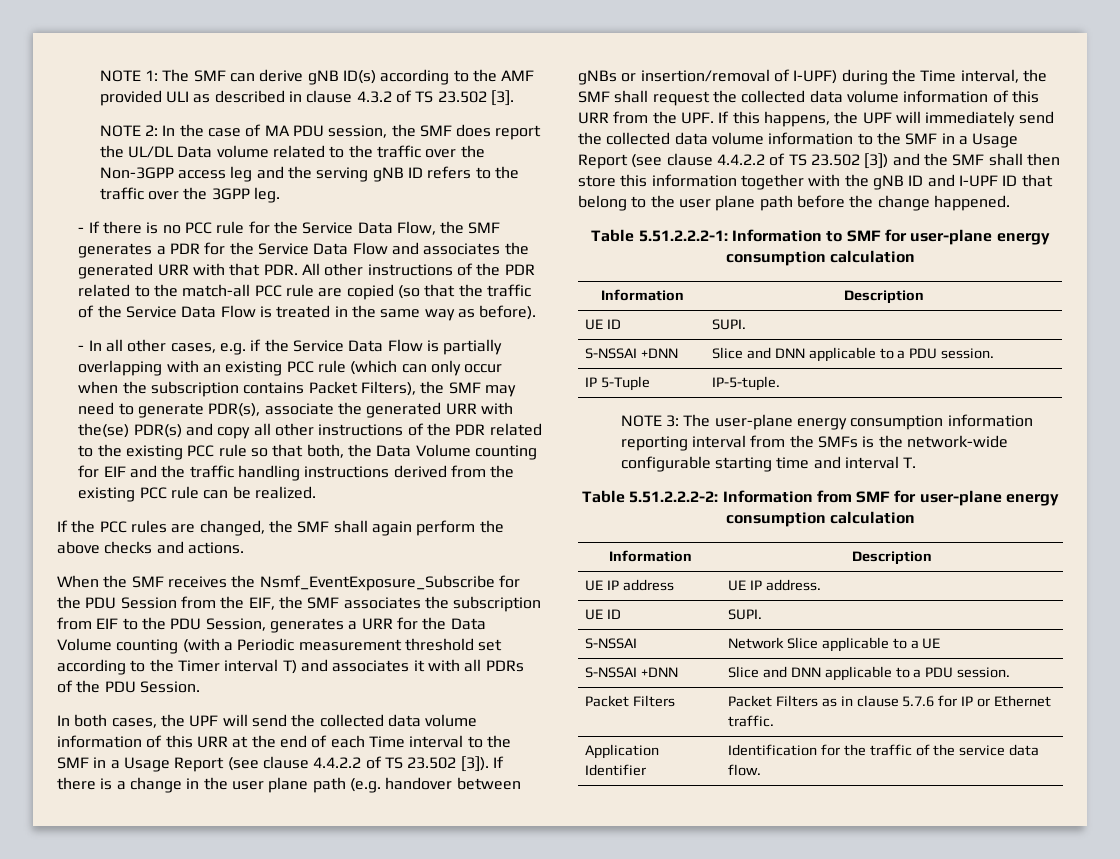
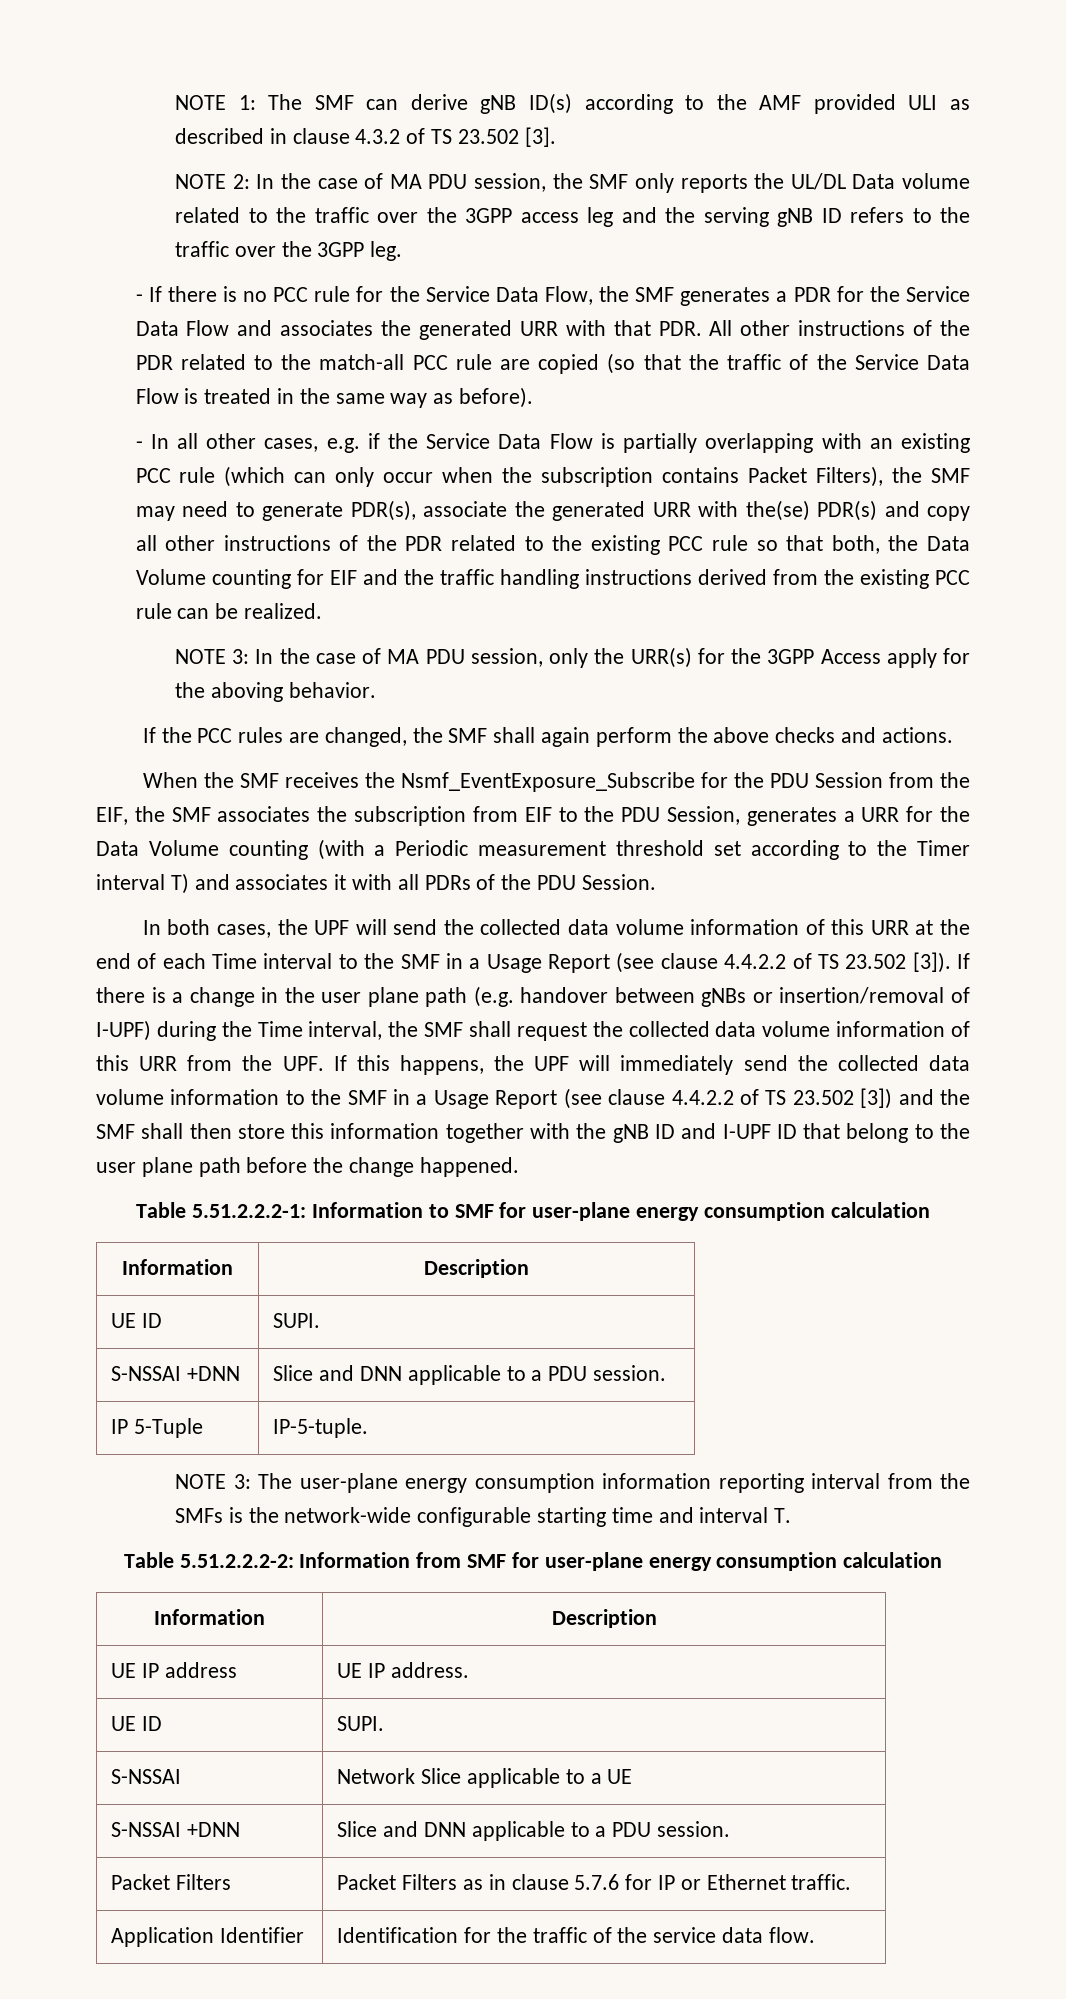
- NOTE 2: In the case of MA PDU session, the SMF does report the UL/DL Data volume related to the traffic over the Non-3GPP access leg and the serving gNB ID refers to the traffic over the 3GPP leg.
+ NOTE 2: In the case of MA PDU session, the SMF only reports the UL/DL Data volume related to the traffic over the 3GPP access leg and the serving gNB ID refers to the traffic over the 3GPP leg.
+ NOTE 3: In the case of MA PDU session, only the URR(s) for the 3GPP Access apply for the aboving behavior.

